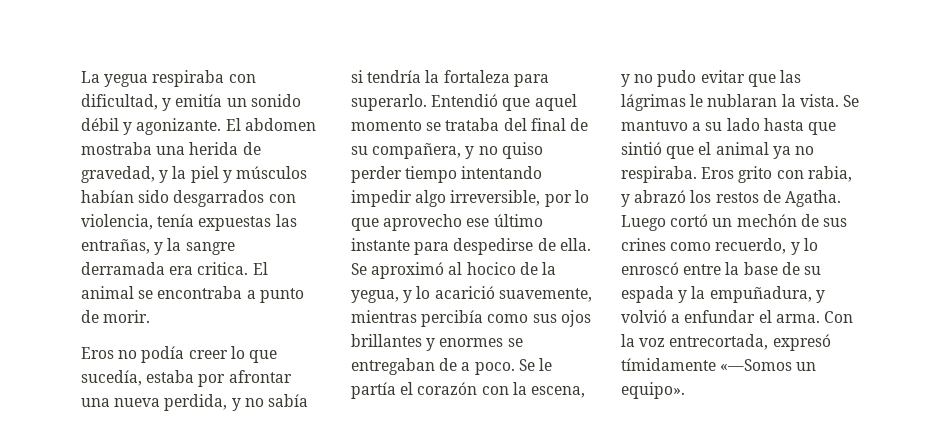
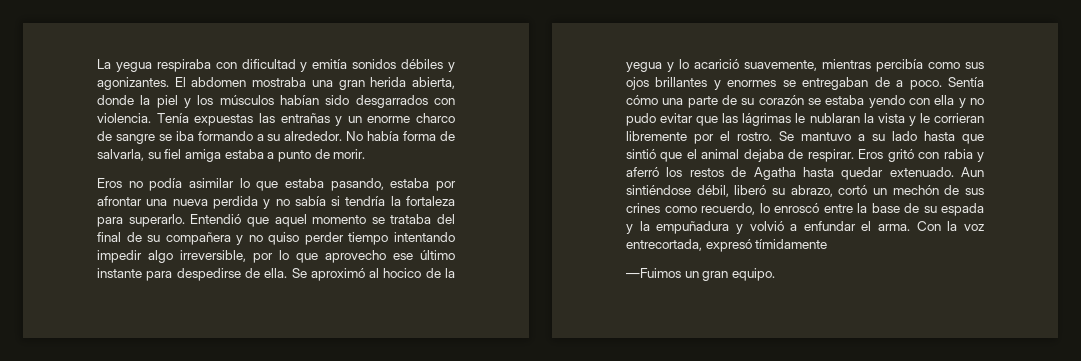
- La yegua respiraba con dificultad, y emitía un sonido débil y agonizante. El abdomen mostraba una herida de gravedad, y la piel y músculos habían sido desgarrados con violencia, tenía expuestas las entrañas, y la sangre derramada era critica. El animal se encontraba a punto de morir.
+ La yegua respiraba con dificultad y emitía sonidos débiles y agonizantes. El abdomen mostraba una gran herida abierta, donde la piel y los músculos habían sido desgarrados con violencia. Tenía expuestas las entrañas y un enorme charco de sangre se iba formando a su alrededor. No había forma de salvarla, su fiel amiga estaba a punto de morir.
- Eros no podía creer lo que sucedía, estaba por afrontar una nueva perdida, y no sabía si tendría la fortaleza para superarlo.
+ Eros no podía asimilar lo que estaba pasando, estaba por afrontar una nueva perdida y no sabía si tendría la fortaleza para superarlo.
- Entendió que aquel momento se trataba del final de su compañera, y no quiso perder tiempo intentando impedir algo irreversible, por lo que aprovecho ese último instante para despedirse de ella.
+ Entendió que aquel momento se trataba del final de su compañera y no quiso perder tiempo intentando impedir algo irreversible, por lo que aprovecho ese último instante para despedirse de ella.
- Se aproximó al hocico de la yegua, y lo acarició suavemente, mientras percibía como sus ojos brillantes y enormes se entregaban de a poco.
+ Se aproximó al hocico de la yegua y lo acarició suavemente, mientras percibía como sus ojos brillantes y enormes se entregaban de a poco.
- Se le partía el corazón con la escena, y no pudo evitar que las lágrimas le nublaran la vista.
+ Sentía cómo una parte de su corazón se estaba yendo con ella y no pudo evitar que las lágrimas le nublaran la vista y le corrieran libremente por el rostro.
- Se mantuvo a su lado hasta que sintió que el animal ya no respiraba. Eros grito con rabia, y abrazó los restos de Agatha. Luego cortó un mechón de sus crines como recuerdo, y lo enroscó entre la base de su espada y la empuñadura, y volvió a enfundar el arma.
+ Se mantuvo a su lado hasta que sintió que el animal dejaba de respirar. Eros gritó con rabia y aferró los restos de Agatha hasta quedar extenuado. Aun sintiéndose débil, liberó su abrazo, cortó un mechón de sus crines como recuerdo, lo enroscó entre la base de su espada y la empuñadura y volvió a enfundar el arma.
- Con la voz entrecortada, expresó tímidamente «—Somos un equipo».
+ Con la voz entrecortada, expresó tímidamente
+ —Fuimos un gran equipo.

